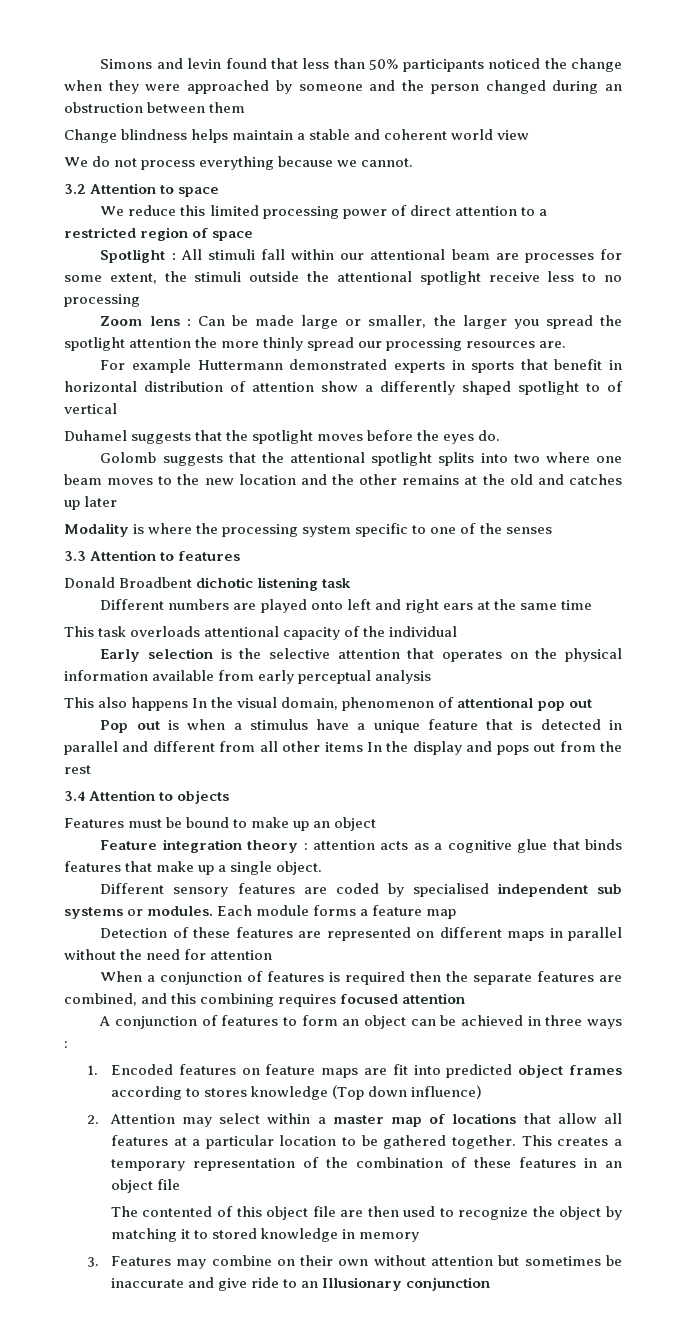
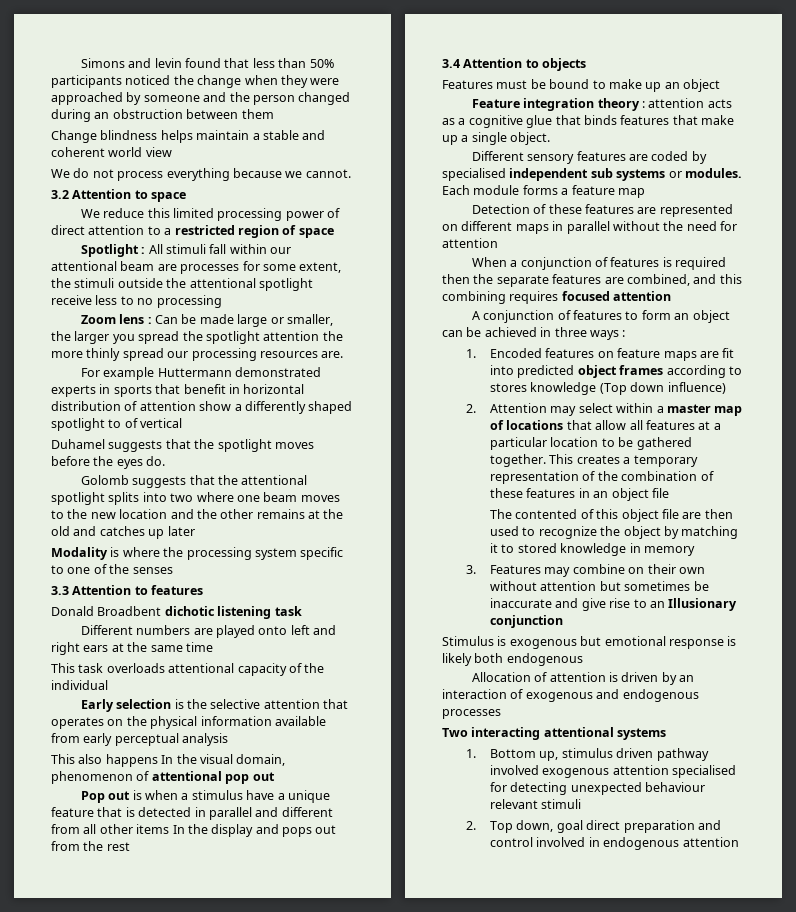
- 3. Features may combine on their own without attention but sometimes be inaccurate and give ride to an Illusionary conjunction
+ 3. Features may combine on their own without attention but sometimes be inaccurate and give rise to an Illusionary conjunction
+ Stimulus is exogenous but emotional response is likely both endogenous
+ Allocation of attention is driven by an interaction of exogenous and endogenous processes
+ Two interacting attentional systems
+ 1. Bottom up, stimulus driven pathway involved exogenous attention specialised for detecting unexpected behaviour relevant stimuli
+ 2. Top down, goal direct preparation and control involved in endogenous attention

